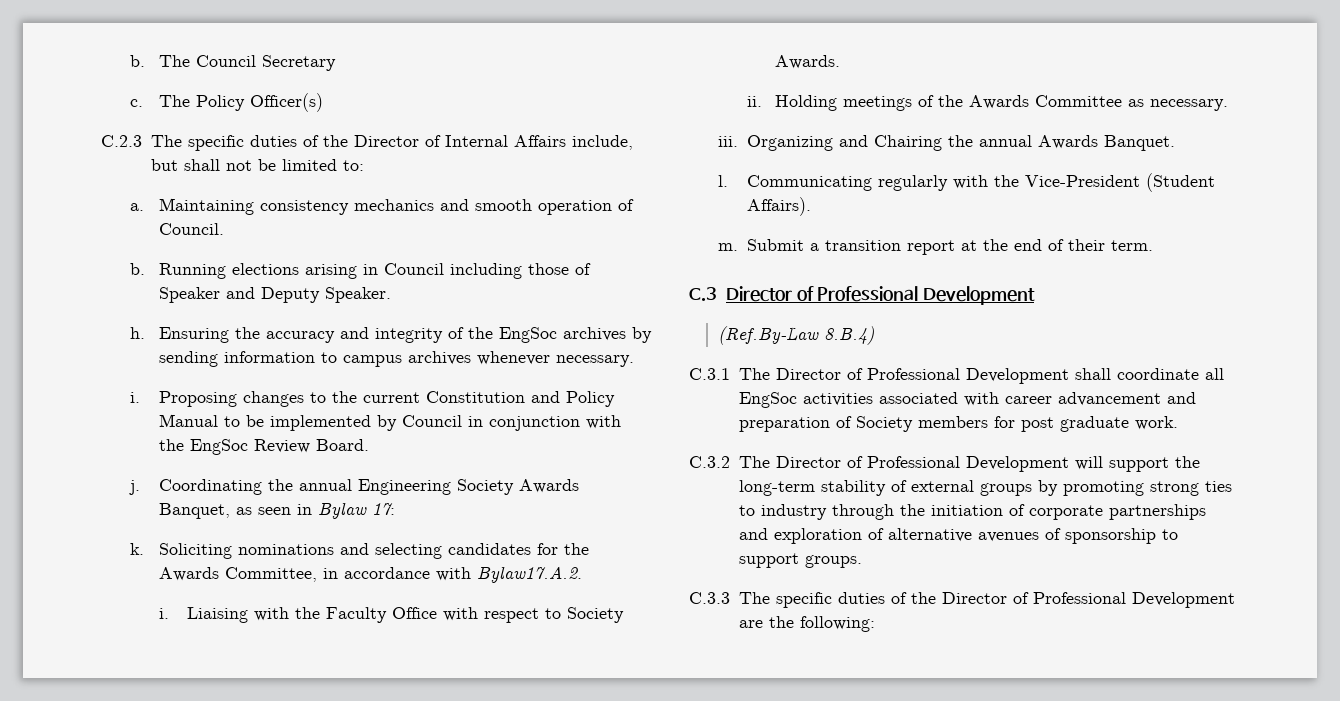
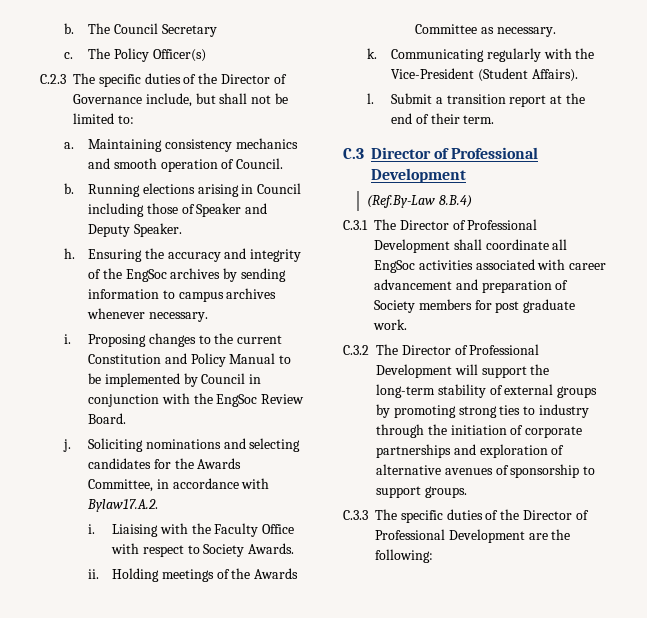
- C.2.3 The specific duties of the Director of Internal Affairs include, but shall not be limited to:
+ C.2.3 The specific duties of the Director of Governance include, but shall not be limited to:
- Coordinating the annual Engineering Society Awards Banquet, as seen in Bylaw 17:
- k.
- iii. Organizing and Chairing the annual Awards Banquet.
- l.
+ k.
- m.
+ l.

